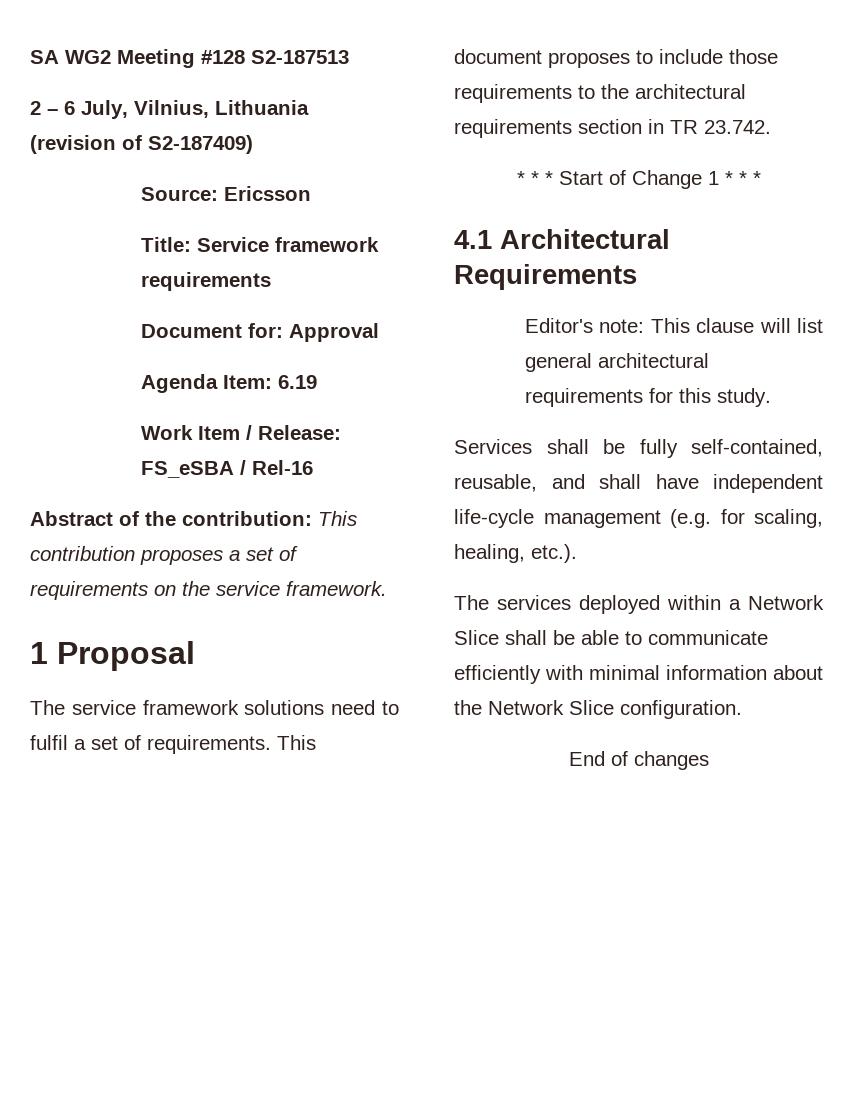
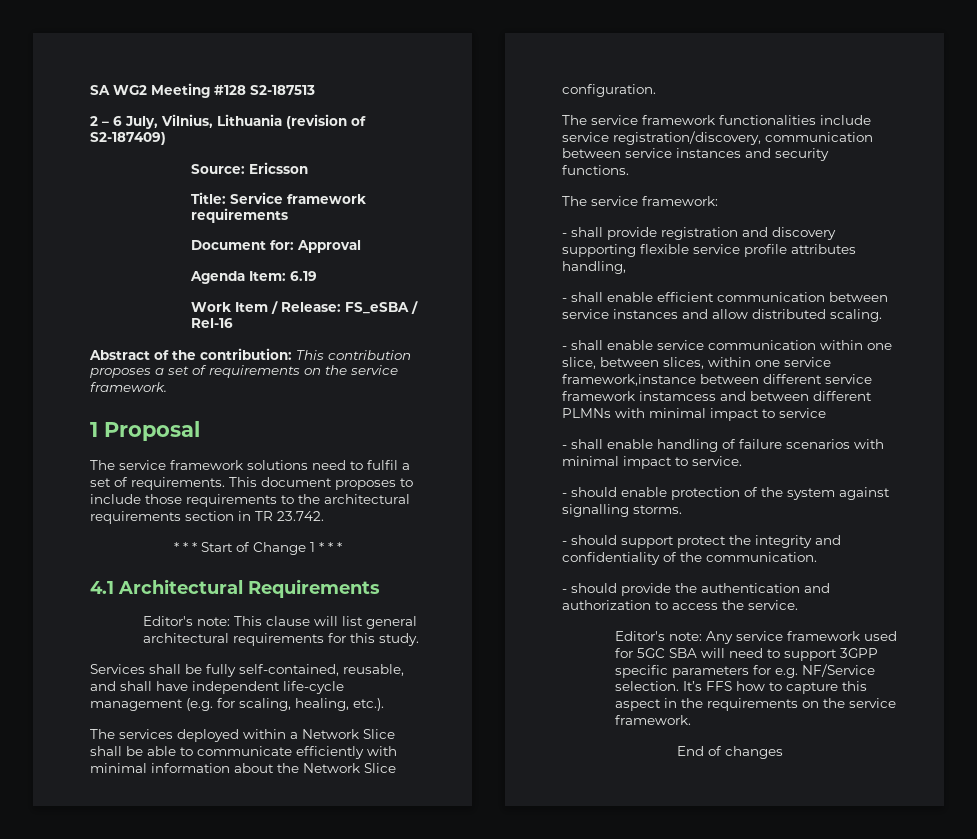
+ The service framework functionalities include service registration/discovery, communication between service instances and security functions.
+ The service framework:
+ - shall provide registration and discovery supporting flexible service profile attributes handling,
+ - shall enable efficient communication between service instances and allow distributed scaling.
+ - shall enable service communication within one slice, between slices, within one service framework,instance between different service framework instamcess and between different PLMNs with minimal impact to service
+ - shall enable handling of failure scenarios with minimal impact to service.
+ - should enable protection of the system against signalling storms.
+ - should support protect the integrity and confidentiality of the communication.
+ - should provide the authentication and authorization to access the service.
+ Editor's note: Any service framework used for 5GC SBA will need to support 3GPP specific parameters for e.g. NF/Service selection. It’s FFS how to capture this aspect in the requirements on the service framework.

